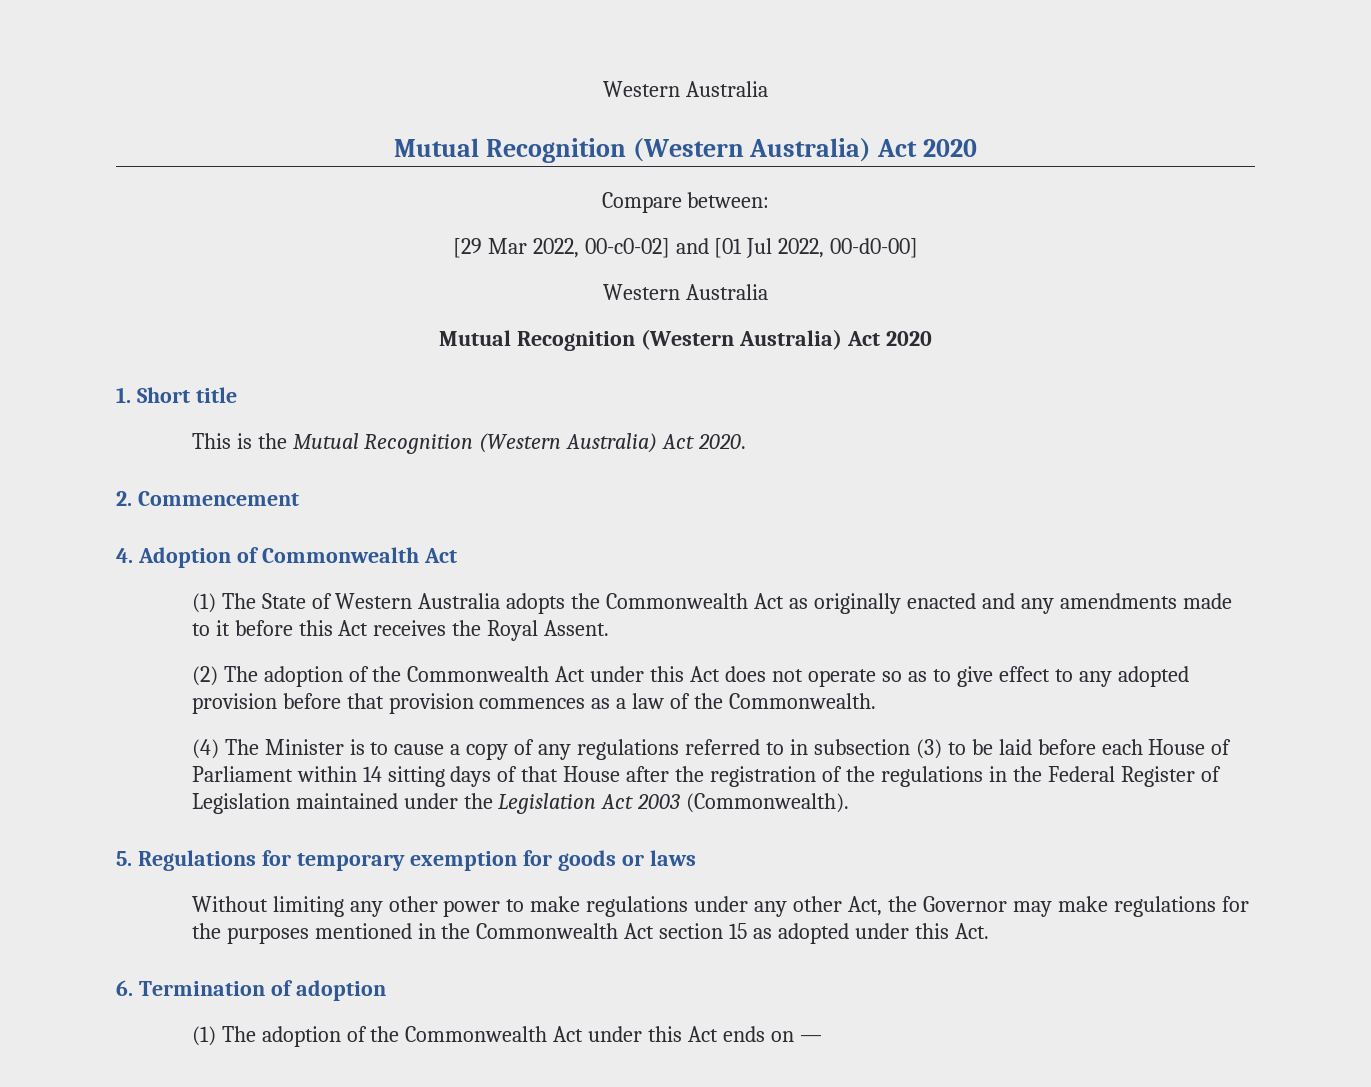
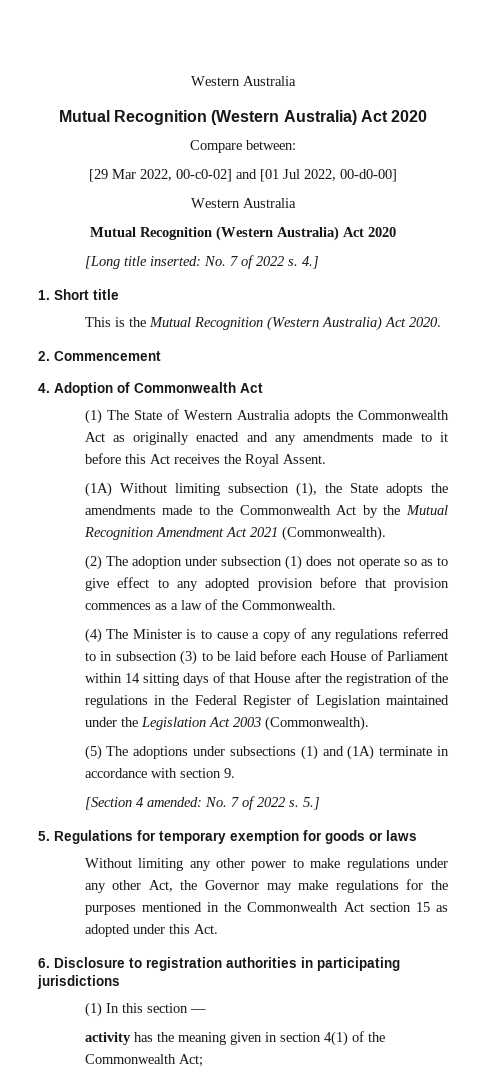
+ [Long title inserted: No. 7 of 2022 s. 4.]
- (2) The adoption of the Commonwealth Act under this Act does not operate so as to give effect to any adopted provision before that provision commences as a law of the Commonwealth.
+ (1A) Without limiting subsection (1), the State adopts the amendments made to the Commonwealth Act by the Mutual Recognition Amendment Act 2021 (Commonwealth).
+ (2) The adoption under subsection (1) does not operate so as to give effect to any adopted provision before that provision commences as a law of the Commonwealth.
+ (5) The adoptions under subsections (1) and (1A) terminate in accordance with section 9.
+ [Section 4 amended: No. 7 of 2022 s. 5.]
- 6. Termination of adoption
- (1) The adoption of the Commonwealth Act under this Act ends on —
+ 6. Disclosure to registration authorities in participating jurisdictions
+ (1) In this section —
+ activity has the meaning given in section 4(1) of the Commonwealth Act;

